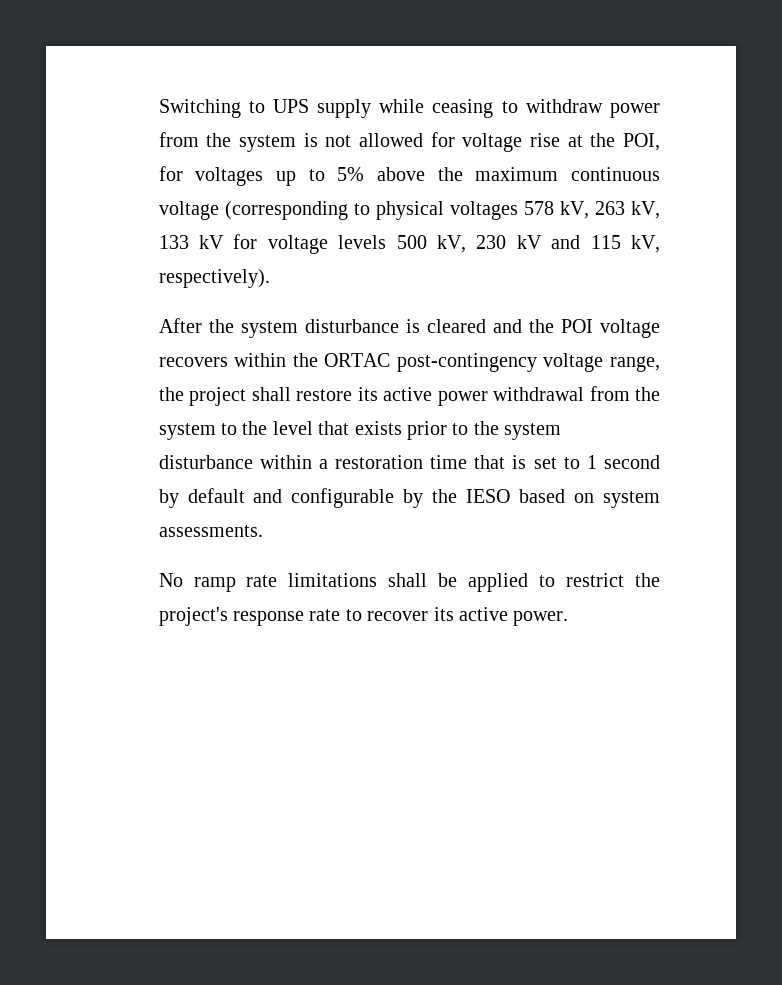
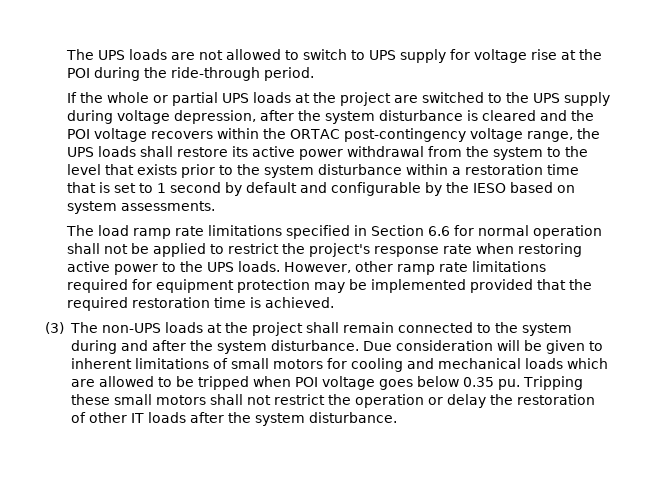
- Switching to UPS supply while ceasing to withdraw power from the system is not allowed for voltage rise at the POI, for voltages up to 5% above the maximum continuous voltage (corresponding to physical voltages 578 kV, 263 kV, 133 kV for voltage levels 500 kV, 230 kV and 115 kV, respectively).
- After the system disturbance is cleared and the POI voltage recovers within the ORTAC post-contingency voltage range, the project shall restore its active power withdrawal from the system to the level that exists prior to the system disturbance within a restoration time that is set to 1 second by default and configurable by the IESO based on system assessments.
+ The UPS loads are not allowed to switch to UPS supply for voltage rise at the POI during the ride-through period.
+ If the whole or partial UPS loads at the project are switched to the UPS supply during voltage depression, after the system disturbance is cleared and the POI voltage recovers within the ORTAC post-contingency voltage range, the UPS loads shall restore its active power withdrawal from the system to the level that exists prior to the system disturbance within a restoration time that is set to 1 second by default and configurable by the IESO based on system assessments.
- No ramp rate limitations shall be applied to restrict the project's response rate to recover its active power.
+ The load ramp rate limitations specified in Section 6.6 for normal operation shall not be applied to restrict the project's response rate when restoring active power to the UPS loads. However, other ramp rate limitations required for equipment protection may be implemented provided that the required restoration time is achieved.
+ (3) The non-UPS loads at the project shall remain connected to the system during and after the system disturbance. Due consideration will be given to inherent limitations of small motors for cooling and mechanical loads which are allowed to be tripped when POI voltage goes below 0.35 pu. Tripping these small motors shall not restrict the operation or delay the restoration of other IT loads after the system disturbance.

